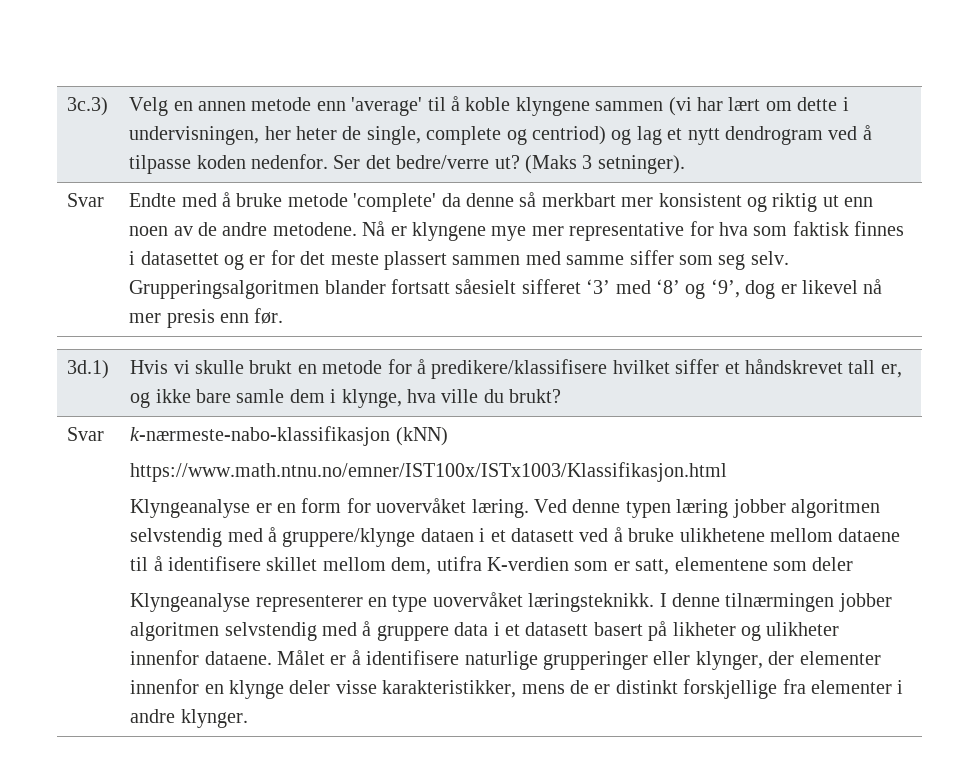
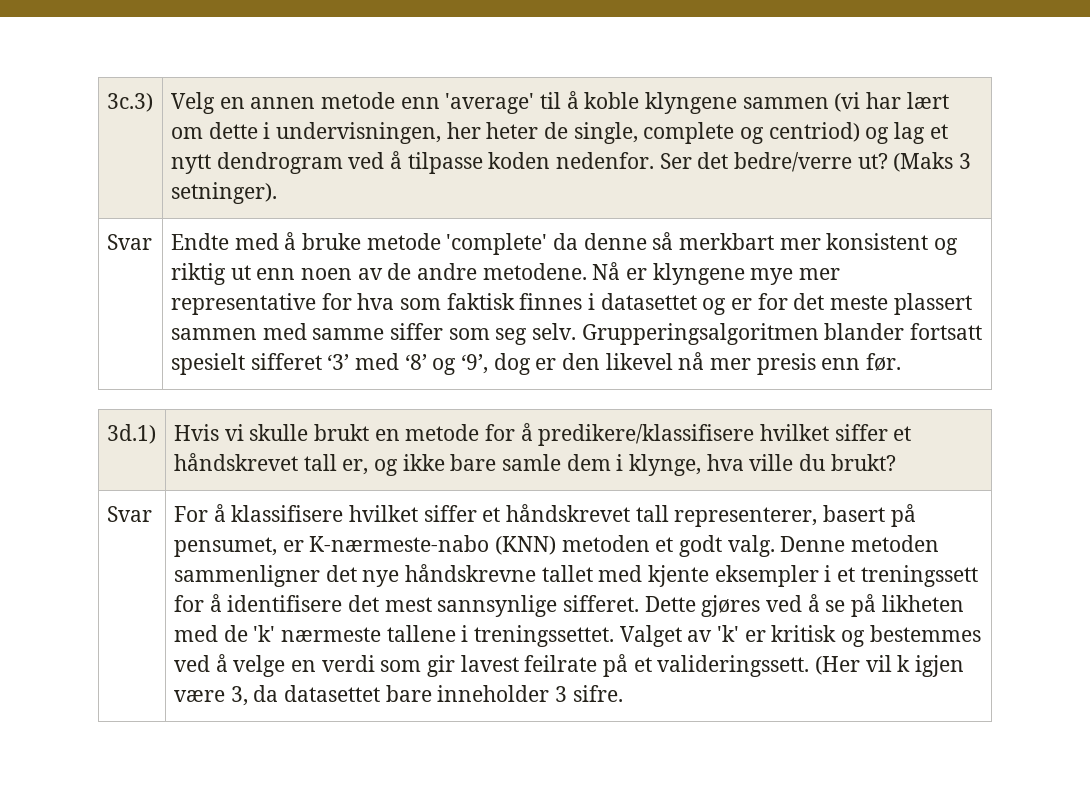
- Grupperingsalgoritmen blander fortsatt såesielt sifferet ‘3’ med ‘8’ og ‘9’, dog er likevel nå mer presis enn før.
+ Grupperingsalgoritmen blander fortsatt spesielt sifferet ‘3’ med ‘8’ og ‘9’, dog er den likevel nå mer presis enn før.
- k-nærmeste-nabo-klassifikasjon (kNN)
- https://www.math.ntnu.no/emner/IST100x/ISTx1003/Klassifikasjon.html
- Klyngeanalyse er en form for uovervåket læring. Ved denne typen læring jobber algoritmen selvstendig med å gruppere/klynge dataen i et datasett ved å bruke ulikhetene mellom dataene til å identifisere skillet mellom dem, utifra K-verdien som er satt, elementene som deler
- Klyngeanalyse representerer en type uovervåket læringsteknikk. I denne tilnærmingen jobber algoritmen selvstendig med å gruppere data i et datasett basert på likheter og ulikheter innenfor dataene. Målet er å identifisere naturlige grupperinger eller klynger, der elementer innenfor en klynge deler visse karakteristikker, mens de er distinkt forskjellige fra elementer i andre klynger.
+ For å klassifisere hvilket siffer et håndskrevet tall representerer, basert på pensumet, er K-nærmeste-nabo (KNN) metoden et godt valg. Denne metoden sammenligner det nye håndskrevne tallet med kjente eksempler i et treningssett for å identifisere det mest sannsynlige sifferet. Dette gjøres ved å se på likheten med de 'k' nærmeste tallene i treningssettet. Valget av 'k' er kritisk og bestemmes ved å velge en verdi som gir lavest feilrate på et valideringssett. (Her vil k igjen være 3, da datasettet bare inneholder 3 sifre.

